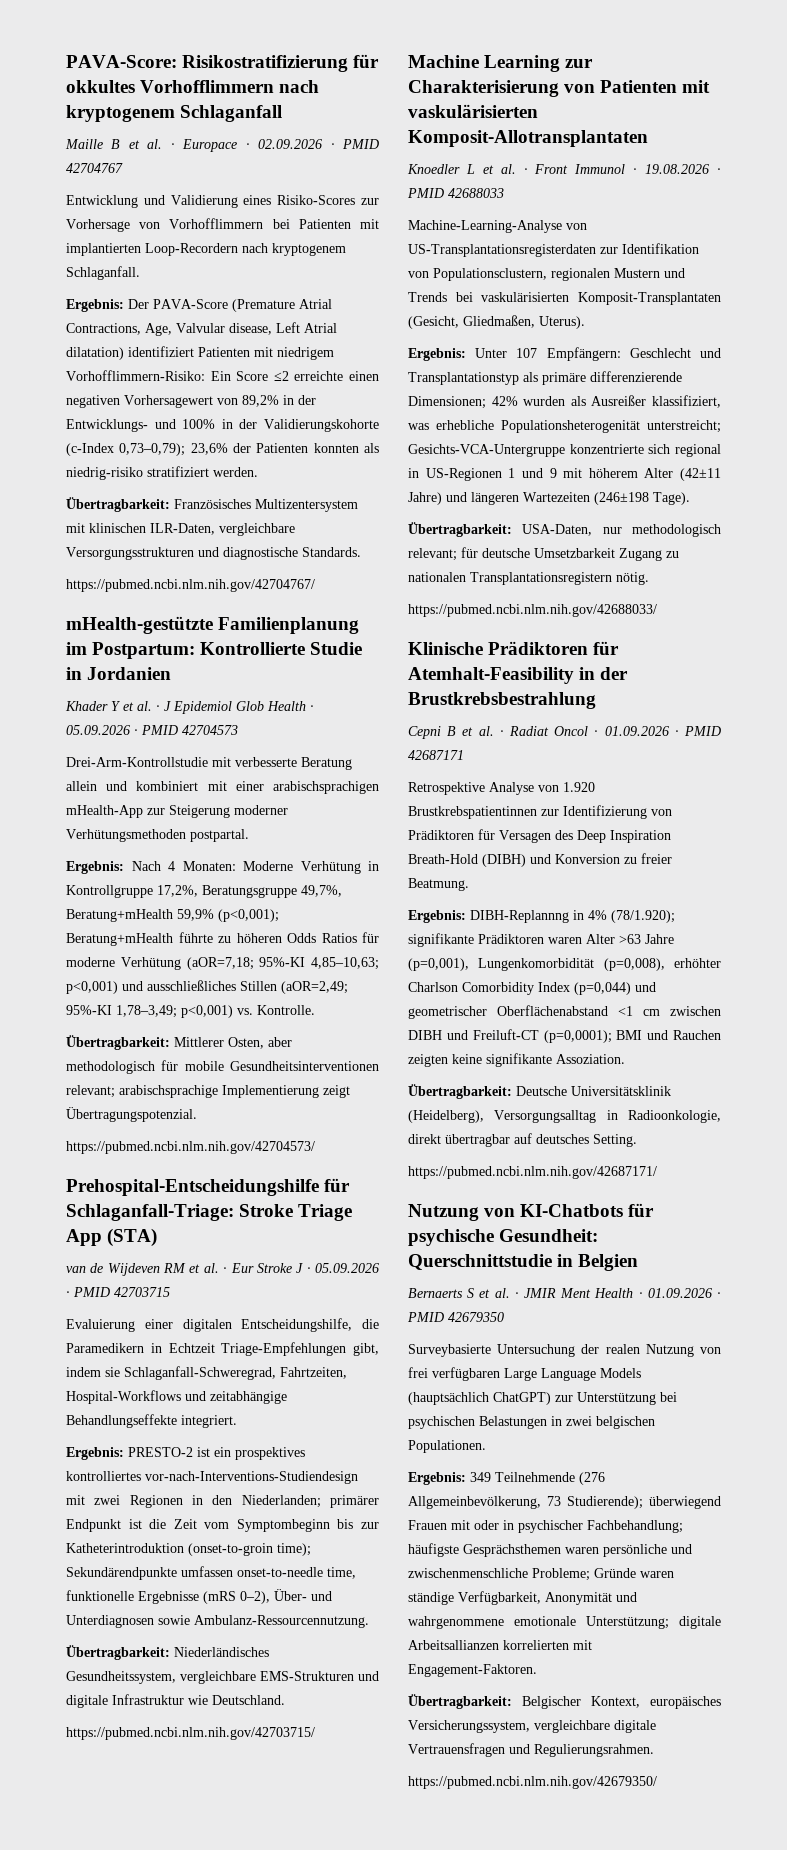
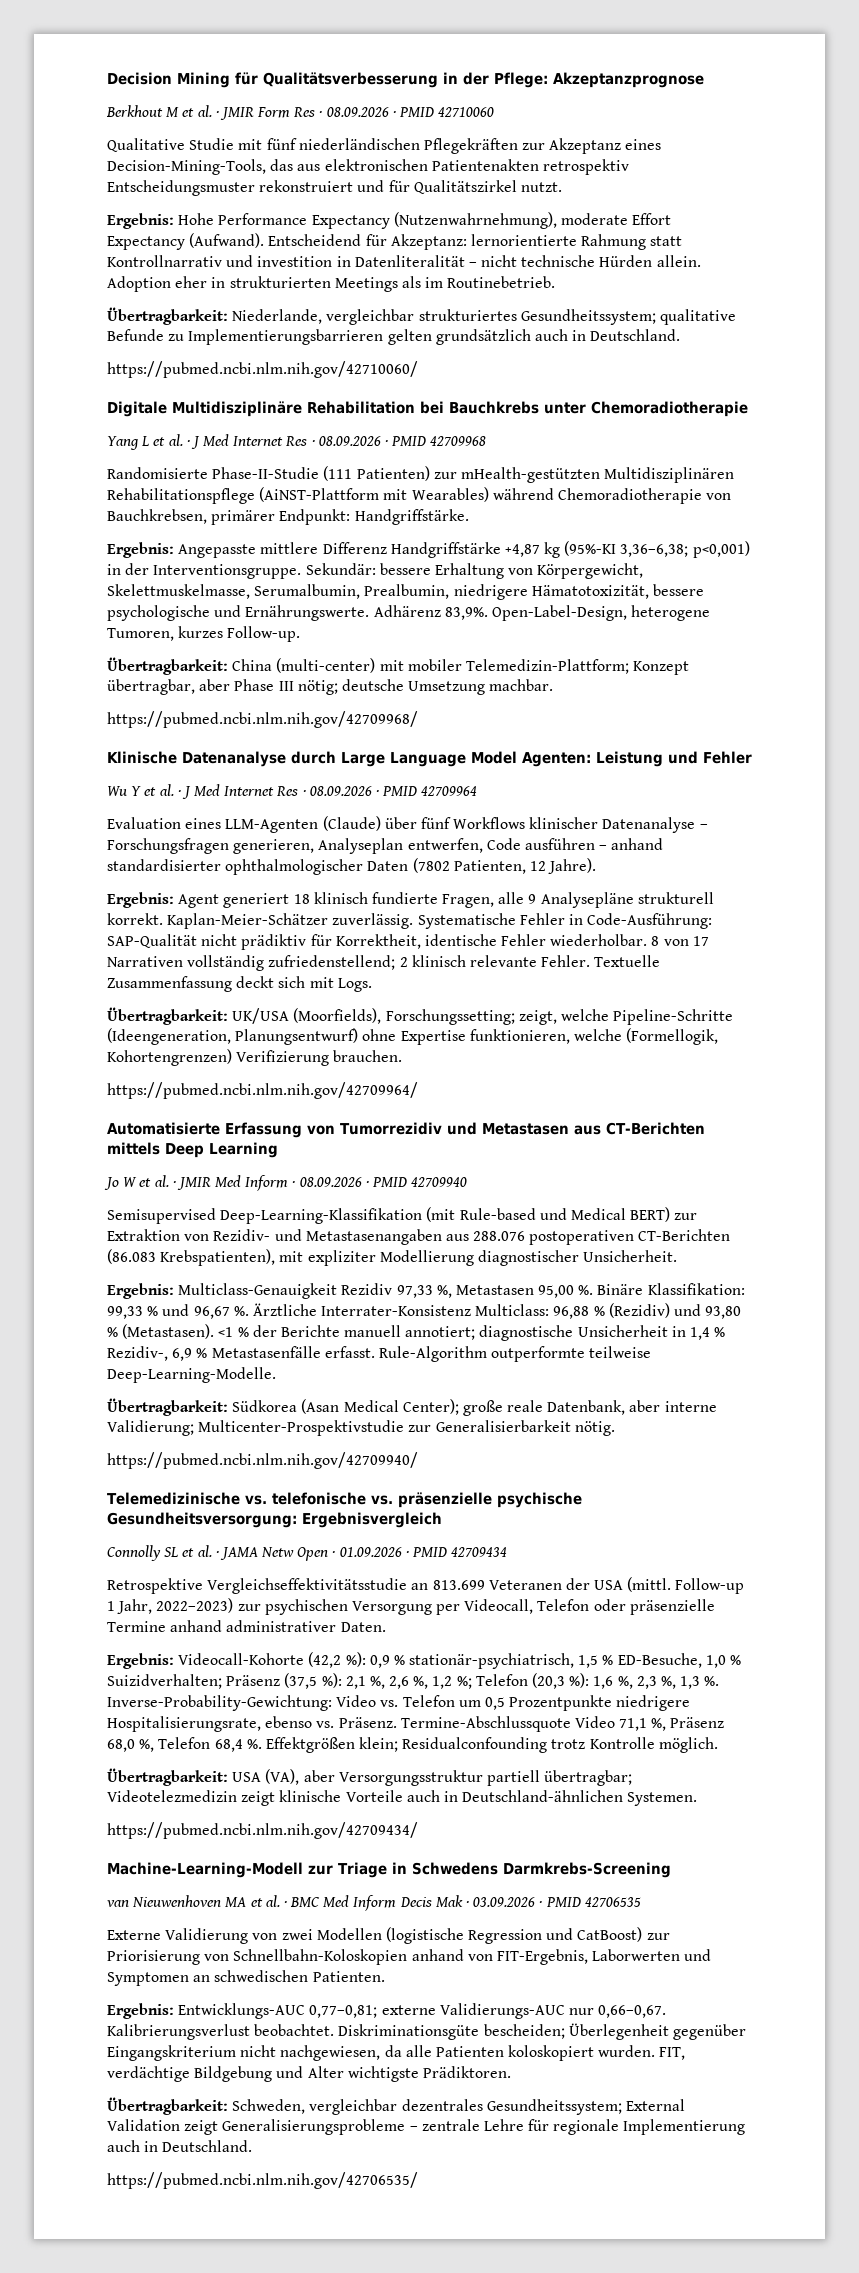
- PAVA-Score: Risikostratifizierung für okkultes Vorhofflimmern nach kryptogenem Schlaganfall
- Maille B et al. · Europace · 02.09.2026 · PMID 42704767
- Entwicklung und Validierung eines Risiko-Scores zur Vorhersage von Vorhofflimmern bei Patienten mit implantierten Loop-Recordern nach kryptogenem Schlaganfall.
- Ergebnis: Der PAVA-Score (Premature Atrial Contractions, Age, Valvular disease, Left Atrial dilatation) identifiziert Patienten mit niedrigem Vorhofflimmern-Risiko: Ein Score ≤2 erreichte einen negativen Vorhersagewert von 89,2% in der Entwicklungs- und 100% in der Validierungskohorte (c-Index 0,73–0,79); 23,6% der Patienten konnten als niedrig-risiko stratifiziert werden.
- Übertragbarkeit: Französisches Multizentersystem mit klinischen ILR-Daten, vergleichbare Versorgungsstrukturen und diagnostische Standards.
- https://pubmed.ncbi.nlm.nih.gov/42704767/
- mHealth-gestützte Familienplanung im Postpartum: Kontrollierte Studie in Jordanien
- Khader Y et al. · J Epidemiol Glob Health · 05.09.2026 · PMID 42704573
- Drei-Arm-Kontrollstudie mit verbesserte Beratung allein und kombiniert mit einer arabischsprachigen mHealth-App zur Steigerung moderner Verhütungsmethoden postpartal.
- Ergebnis: Nach 4 Monaten: Moderne Verhütung in Kontrollgruppe 17,2%, Beratungsgruppe 49,7%, Beratung+mHealth 59,9% (p<0,001); Beratung+mHealth führte zu höheren Odds Ratios für moderne Verhütung (aOR=7,18; 95%-KI 4,85–10,63; p<0,001) und ausschließliches Stillen (aOR=2,49; 95%-KI 1,78–3,49; p<0,001) vs. Kontrolle.
- Übertragbarkeit: Mittlerer Osten, aber methodologisch für mobile Gesundheitsinterventionen relevant; arabischsprachige Implementierung zeigt Übertragungspotenzial.
- https://pubmed.ncbi.nlm.nih.gov/42704573/
- Prehospital-Entscheidungshilfe für Schlaganfall-Triage: Stroke Triage App (STA)
- van de Wijdeven RM et al. · Eur Stroke J · 05.09.2026 · PMID 42703715
- Evaluierung einer digitalen Entscheidungshilfe, die Paramedikern in Echtzeit Triage-Empfehlungen gibt, indem sie Schlaganfall-Schweregrad, Fahrtzeiten, Hospital-Workflows und zeitabhängige Behandlungseffekte integriert.
- Ergebnis: PRESTO-2 ist ein prospektives kontrolliertes vor-nach-Interventions-Studiendesign mit zwei Regionen in den Niederlanden; primärer Endpunkt ist die Zeit vom Symptombeginn bis zur Katheterintroduktion (onset-to-groin time); Sekundärendpunkte umfassen onset-to-needle time, funktionelle Ergebnisse (mRS 0–2), Über- und Unterdiagnosen sowie Ambulanz-Ressourcennutzung.
- Übertragbarkeit: Niederländisches Gesundheitssystem, vergleichbare EMS-Strukturen und digitale Infrastruktur wie Deutschland.
- https://pubmed.ncbi.nlm.nih.gov/42703715/
- Machine Learning zur Charakterisierung von Patienten mit vaskulärisierten Komposit-Allotransplantaten
- Knoedler L et al. · Front Immunol · 19.08.2026 · PMID 42688033
- Machine-Learning-Analyse von US-Transplantationsregisterdaten zur Identifikation von Populationsclustern, regionalen Mustern und Trends bei vaskulärisierten Komposit-Transplantaten (Gesicht, Gliedmaßen, Uterus).
- Ergebnis: Unter 107 Empfängern: Geschlecht und Transplantationstyp als primäre differenzierende Dimensionen; 42% wurden als Ausreißer klassifiziert, was erhebliche Populationsheterogenität unterstreicht; Gesichts-VCA-Untergruppe konzentrierte sich regional in US-Regionen 1 und 9 mit höherem Alter (42±11 Jahre) und längeren Wartezeiten (246±198 Tage).
- Übertragbarkeit: USA-Daten, nur methodologisch relevant; für deutsche Umsetzbarkeit Zugang zu nationalen Transplantationsregistern nötig.
- https://pubmed.ncbi.nlm.nih.gov/42688033/
- Klinische Prädiktoren für Atemhalt-Feasibility in der Brustkrebsbestrahlung
- Cepni B et al. · Radiat Oncol · 01.09.2026 · PMID 42687171
+ Decision Mining für Qualitätsverbesserung in der Pflege: Akzeptanzprognose
+ Berkhout M et al. · JMIR Form Res · 08.09.2026 · PMID 42710060
+ Qualitative Studie mit fünf niederländischen Pflegekräften zur Akzeptanz eines Decision-Mining-Tools, das aus elektronischen Patientenakten retrospektiv Entscheidungsmuster rekonstruiert und für Qualitätszirkel nutzt.
+ Ergebnis: Hohe Performance Expectancy (Nutzenwahrnehmung), moderate Effort Expectancy (Aufwand). Entscheidend für Akzeptanz: lernorientierte Rahmung statt Kontrollnarrativ und investition in Datenliteralität – nicht technische Hürden allein. Adoption eher in strukturierten Meetings als im Routinebetrieb.
+ Übertragbarkeit: Niederlande, vergleichbar strukturiertes Gesundheitssystem; qualitative Befunde zu Implementierungsbarrieren gelten grundsätzlich auch in Deutschland.
+ https://pubmed.ncbi.nlm.nih.gov/42710060/
+ Digitale Multidisziplinäre Rehabilitation bei Bauchkrebs unter Chemoradiotherapie
+ Yang L et al. · J Med Internet Res · 08.09.2026 · PMID 42709968
+ Randomisierte Phase-II-Studie (111 Patienten) zur mHealth-gestützten Multidisziplinären Rehabilitationspflege (AiNST-Plattform mit Wearables) während Chemoradiotherapie von Bauchkrebsen, primärer Endpunkt: Handgriffstärke.
+ Ergebnis: Angepasste mittlere Differenz Handgriffstärke +4,87 kg (95%-KI 3,36–6,38; p<0,001) in der Interventionsgruppe. Sekundär: bessere Erhaltung von Körpergewicht, Skelettmuskelmasse, Serumalbumin, Prealbumin, niedrigere Hämatotoxizität, bessere psychologische und Ernährungswerte. Adhärenz 83,9%. Open-Label-Design, heterogene Tumoren, kurzes Follow-up.
+ Übertragbarkeit: China (multi-center) mit mobiler Telemedizin-Plattform; Konzept übertragbar, aber Phase III nötig; deutsche Umsetzung machbar.
+ https://pubmed.ncbi.nlm.nih.gov/42709968/
+ Klinische Datenanalyse durch Large Language Model Agenten: Leistung und Fehler
+ Wu Y et al. · J Med Internet Res · 08.09.2026 · PMID 42709964
+ Evaluation eines LLM-Agenten (Claude) über fünf Workflows klinischer Datenanalyse – Forschungsfragen generieren, Analyseplan entwerfen, Code ausführen – anhand standardisierter ophthalmologischer Daten (7802 Patienten, 12 Jahre).
+ Ergebnis: Agent generiert 18 klinisch fundierte Fragen, alle 9 Analysepläne strukturell korrekt. Kaplan-Meier-Schätzer zuverlässig. Systematische Fehler in Code-Ausführung: SAP-Qualität nicht prädiktiv für Korrektheit, identische Fehler wiederholbar. 8 von 17 Narrativen vollständig zufriedenstellend; 2 klinisch relevante Fehler. Textuelle Zusammenfassung deckt sich mit Logs.
+ Übertragbarkeit: UK/USA (Moorfields), Forschungssetting; zeigt, welche Pipeline-Schritte (Ideengeneration, Planungsentwurf) ohne Expertise funktionieren, welche (Formellogik, Kohortengrenzen) Verifizierung brauchen.
+ https://pubmed.ncbi.nlm.nih.gov/42709964/
+ Automatisierte Erfassung von Tumorrezidiv und Metastasen aus CT-Berichten mittels Deep Learning
+ Jo W et al. · JMIR Med Inform · 08.09.2026 · PMID 42709940
+ Semisupervised Deep-Learning-Klassifikation (mit Rule-based und Medical BERT) zur Extraktion von Rezidiv- und Metastasenangaben aus 288.076 postoperativen CT-Berichten (86.083 Krebspatienten), mit expliziter Modellierung diagnostischer Unsicherheit.
+ Ergebnis: Multiclass-Genauigkeit Rezidiv 97,33 %, Metastasen 95,00 %. Binäre Klassifikation: 99,33 % und 96,67 %. Ärztliche Interrater-Konsistenz Multiclass: 96,88 % (Rezidiv) und 93,80 % (Metastasen). <1 % der Berichte manuell annotiert; diagnostische Unsicherheit in 1,4 % Rezidiv-, 6,9 % Metastasenfälle erfasst. Rule-Algorithm outperformte teilweise Deep-Learning-Modelle.
+ Übertragbarkeit: Südkorea (Asan Medical Center); große reale Datenbank, aber interne Validierung; Multicenter-Prospektivstudie zur Generalisierbarkeit nötig.
+ https://pubmed.ncbi.nlm.nih.gov/42709940/
+ Telemedizinische vs. telefonische vs. präsenzielle psychische Gesundheitsversorgung: Ergebnisvergleich
+ Connolly SL et al. · JAMA Netw Open · 01.09.2026 · PMID 42709434
- Retrospektive Analyse von 1.920 Brustkrebspatientinnen zur Identifizierung von Prädiktoren für Versagen des Deep Inspiration Breath-Hold (DIBH) und Konversion zu freier Beatmung.
- Ergebnis: DIBH-Replannng in 4% (78/1.920); signifikante Prädiktoren waren Alter >63 Jahre (p=0,001), Lungenkomorbidität (p=0,008), erhöhter Charlson Comorbidity Index (p=0,044) und geometrischer Oberflächenabstand <1 cm zwischen DIBH und Freiluft-CT (p=0,0001); BMI und Rauchen zeigten keine signifikante Assoziation.
- Übertragbarkeit: Deutsche Universitätsklinik (Heidelberg), Versorgungsalltag in Radioonkologie, direkt übertragbar auf deutsches Setting.
- https://pubmed.ncbi.nlm.nih.gov/42687171/
- Nutzung von KI-Chatbots für psychische Gesundheit: Querschnittstudie in Belgien
- Bernaerts S et al. · JMIR Ment Health · 01.09.2026 · PMID 42679350
- Surveybasierte Untersuchung der realen Nutzung von frei verfügbaren Large Language Models (hauptsächlich ChatGPT) zur Unterstützung bei psychischen Belastungen in zwei belgischen Populationen.
- Ergebnis: 349 Teilnehmende (276 Allgemeinbevölkerung, 73 Studierende); überwiegend Frauen mit oder in psychischer Fachbehandlung; häufigste Gesprächsthemen waren persönliche und zwischenmenschliche Probleme; Gründe waren ständige Verfügbarkeit, Anonymität und wahrgenommene emotionale Unterstützung; digitale Arbeitsallianzen korrelierten mit Engagement-Faktoren.
- Übertragbarkeit: Belgischer Kontext, europäisches Versicherungssystem, vergleichbare digitale Vertrauensfragen und Regulierungsrahmen.
- https://pubmed.ncbi.nlm.nih.gov/42679350/
+ Retrospektive Vergleichseffektivitätsstudie an 813.699 Veteranen der USA (mittl. Follow-up 1 Jahr, 2022–2023) zur psychischen Versorgung per Videocall, Telefon oder präsenzielle Termine anhand administrativer Daten.
+ Ergebnis: Videocall-Kohorte (42,2 %): 0,9 % stationär-psychiatrisch, 1,5 % ED-Besuche, 1,0 % Suizidverhalten; Präsenz (37,5 %): 2,1 %, 2,6 %, 1,2 %; Telefon (20,3 %): 1,6 %, 2,3 %, 1,3 %. Inverse-Probability-Gewichtung: Video vs. Telefon um 0,5 Prozentpunkte niedrigere Hospitalisierungsrate, ebenso vs. Präsenz. Termine-Abschlussquote Video 71,1 %, Präsenz 68,0 %, Telefon 68,4 %. Effektgrößen klein; Residualconfounding trotz Kontrolle möglich.
+ Übertragbarkeit: USA (VA), aber Versorgungsstruktur partiell übertragbar; Videotelezmedizin zeigt klinische Vorteile auch in Deutschland-ähnlichen Systemen.
+ https://pubmed.ncbi.nlm.nih.gov/42709434/
+ Machine-Learning-Modell zur Triage in Schwedens Darmkrebs-Screening
+ van Nieuwenhoven MA et al. · BMC Med Inform Decis Mak · 03.09.2026 · PMID 42706535
+ Externe Validierung von zwei Modellen (logistische Regression und CatBoost) zur Priorisierung von Schnellbahn-Koloskopien anhand von FIT-Ergebnis, Laborwerten und Symptomen an schwedischen Patienten.
+ Ergebnis: Entwicklungs-AUC 0,77–0,81; externe Validierungs-AUC nur 0,66–0,67. Kalibrierungsverlust beobachtet. Diskriminationsgüte bescheiden; Überlegenheit gegenüber Eingangskriterium nicht nachgewiesen, da alle Patienten koloskopiert wurden. FIT, verdächtige Bildgebung und Alter wichtigste Prädiktoren.
+ Übertragbarkeit: Schweden, vergleichbar dezentrales Gesundheitssystem; External Validation zeigt Generalisierungsprobleme – zentrale Lehre für regionale Implementierung auch in Deutschland.
+ https://pubmed.ncbi.nlm.nih.gov/42706535/

